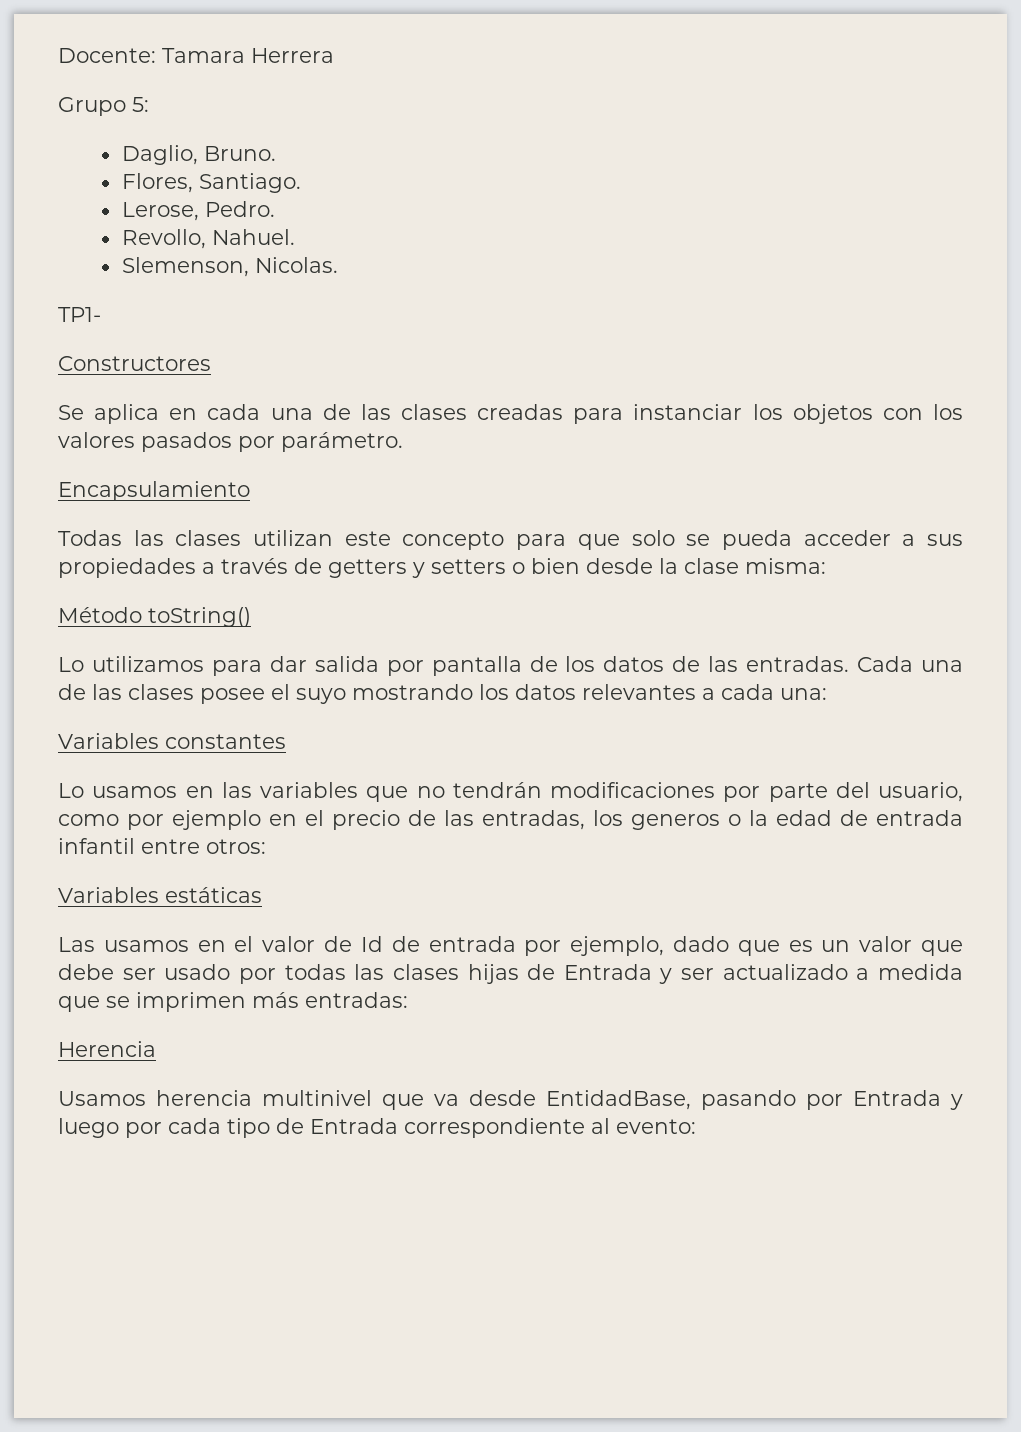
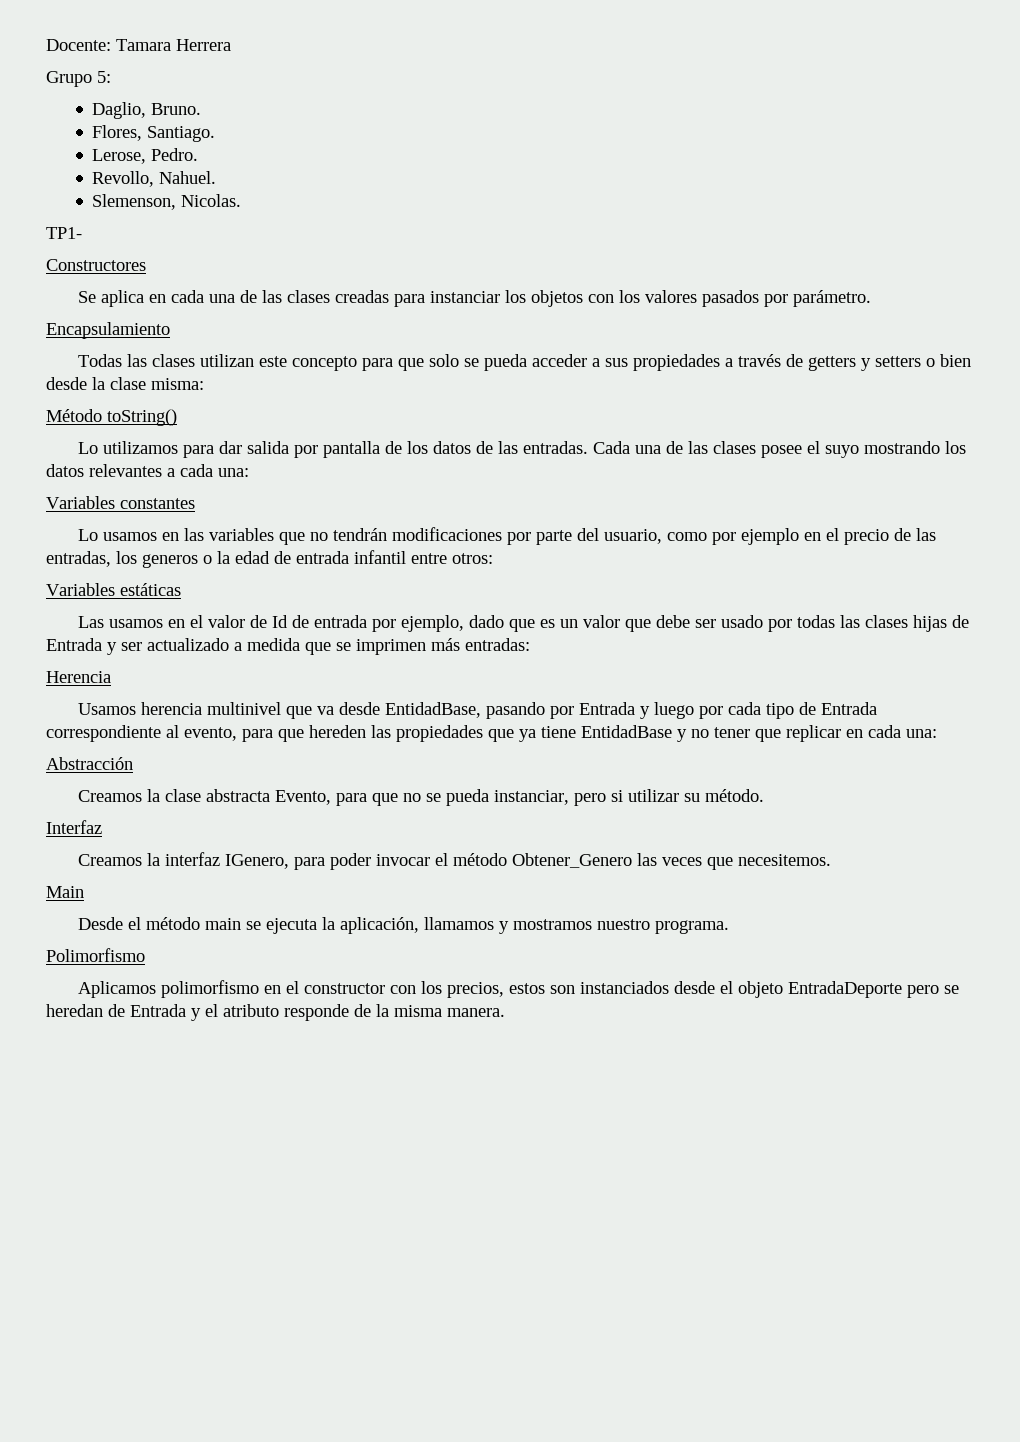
- Usamos herencia multinivel que va desde EntidadBase, pasando por Entrada y luego por cada tipo de Entrada correspondiente al evento:
+ Usamos herencia multinivel que va desde EntidadBase, pasando por Entrada y luego por cada tipo de Entrada correspondiente al evento, para que hereden las propiedades que ya tiene EntidadBase y no tener que replicar en cada una:
+ Abstracción
+ Creamos la clase abstracta Evento, para que no se pueda instanciar, pero si utilizar su método.
+ Interfaz
+ Creamos la interfaz IGenero, para poder invocar el método Obtener_Genero las veces que necesitemos.
+ Main
+ Desde el método main se ejecuta la aplicación, llamamos y mostramos nuestro programa.
+ Polimorfismo
+ Aplicamos polimorfismo en el constructor con los precios, estos son instanciados desde el objeto EntradaDeporte pero se heredan de Entrada y el atributo responde de la misma manera.

